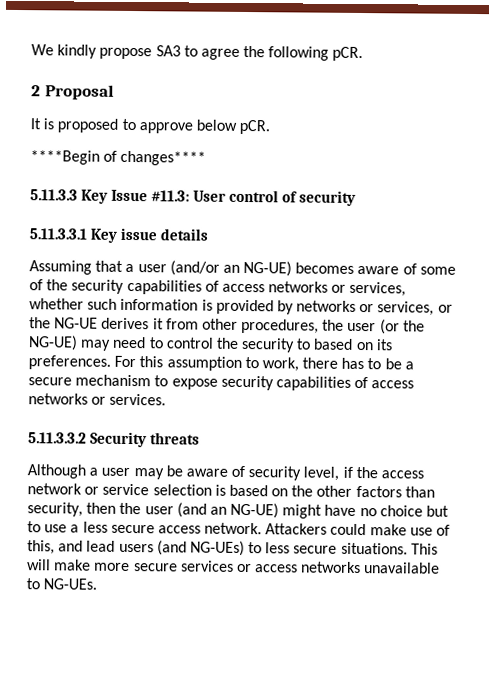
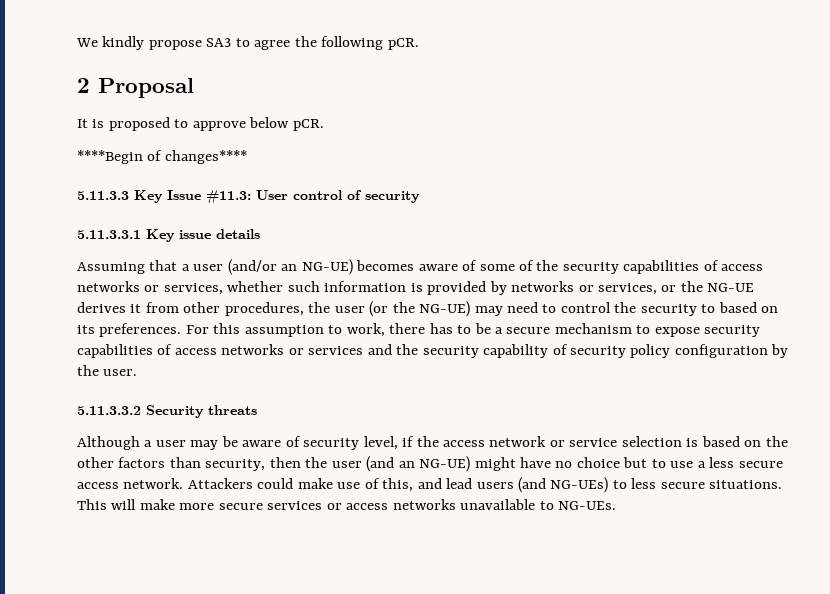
- For this assumption to work, there has to be a secure mechanism to expose security capabilities of access networks or services.
+ For this assumption to work, there has to be a secure mechanism to expose security capabilities of access networks or services and the security capability of security policy configuration by the user.

